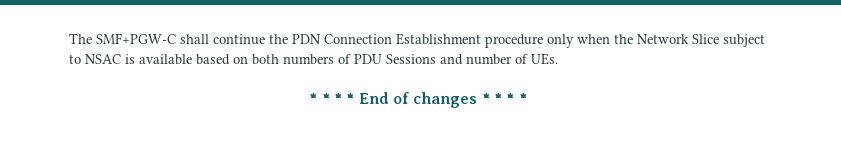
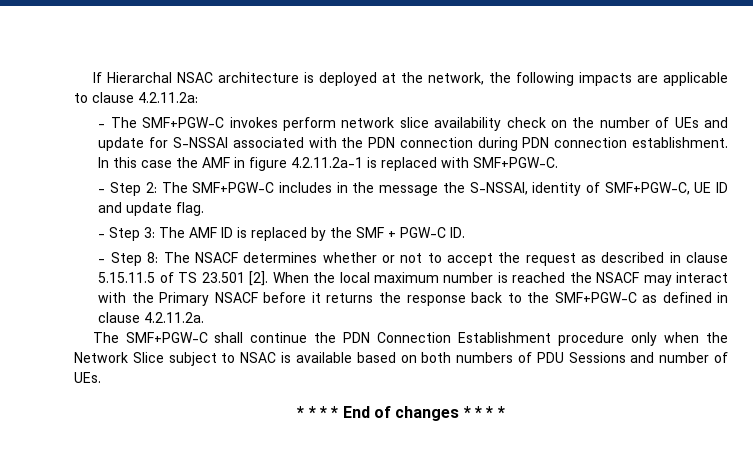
+ If Hierarchal NSAC architecture is deployed at the network, the following impacts are applicable to clause 4.2.11.2a:
+ - The SMF+PGW-C invokes perform network slice availability check on the number of UEs and update for S-NSSAI associated with the PDN connection during PDN connection establishment. In this case the AMF in figure 4.2.11.2a-1 is replaced with SMF+PGW-C.
+ - Step 2: The SMF+PGW-C includes in the message the S-NSSAI, identity of SMF+PGW-C, UE ID and update flag.
+ - Step 3: The AMF ID is replaced by the SMF + PGW-C ID.
+ - Step 8: The NSACF determines whether or not to accept the request as described in clause 5.15.11.5 of TS 23.501 [2]. When the local maximum number is reached the NSACF may interact with the Primary NSACF before it returns the response back to the SMF+PGW-C as defined in clause 4.2.11.2a.

